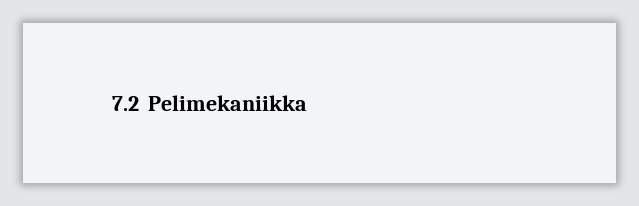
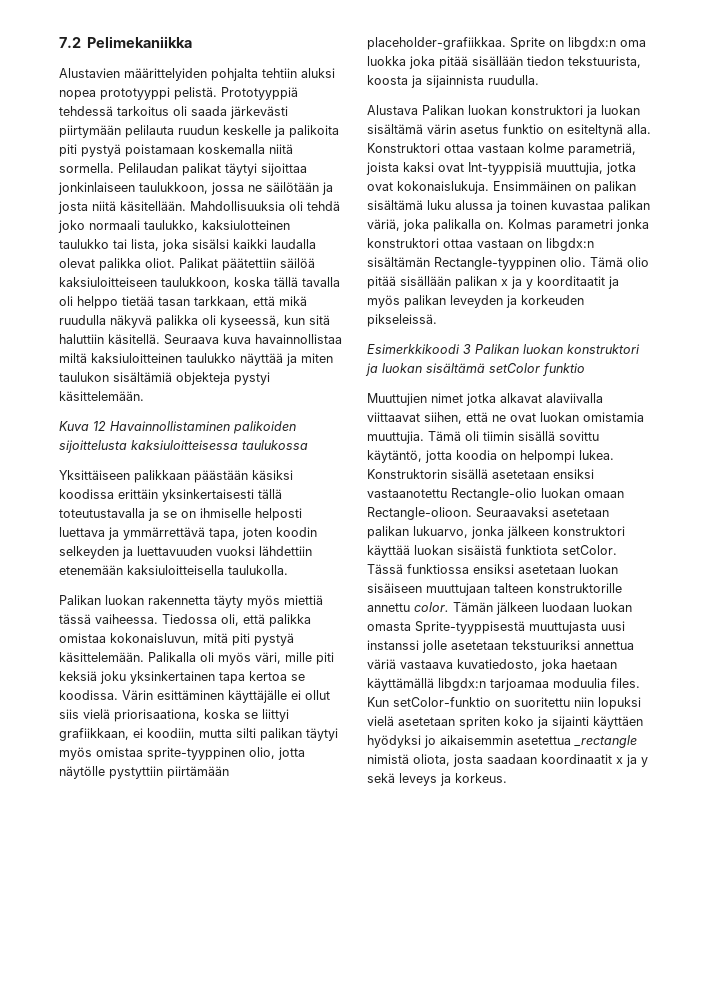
+ Alustavien määrittelyiden pohjalta tehtiin aluksi nopea prototyyppi pelistä. Prototyyppiä tehdessä tarkoitus oli saada järkevästi piirtymään pelilauta ruudun keskelle ja palikoita piti pystyä poistamaan koskemalla niitä sormella. Pelilaudan palikat täytyi sijoittaa jonkinlaiseen taulukkoon, jossa ne säilötään ja josta niitä käsitellään. Mahdollisuuksia oli tehdä joko normaali taulukko, kaksiulotteinen taulukko tai lista, joka sisälsi kaikki laudalla olevat palikka oliot. Palikat päätettiin säilöä kaksiuloitteiseen taulukkoon, koska tällä tavalla oli helppo tietää tasan tarkkaan, että mikä ruudulla näkyvä palikka oli kyseessä, kun sitä haluttiin käsitellä. Seuraava kuva havainnollistaa miltä kaksiuloitteinen taulukko näyttää ja miten taulukon sisältämiä objekteja pystyi käsittelemään.
+ Kuva 12 Havainnollistaminen palikoiden sijoittelusta kaksiuloitteisessa taulukossa
+ Yksittäiseen palikkaan päästään käsiksi koodissa erittäin yksinkertaisesti tällä toteutustavalla ja se on ihmiselle helposti luettava ja ymmärrettävä tapa, joten koodin selkeyden ja luettavuuden vuoksi lähdettiin etenemään kaksiuloitteisella taulukolla.
+ Palikan luokan rakennetta täyty myös miettiä tässä vaiheessa. Tiedossa oli, että palikka omistaa kokonaisluvun, mitä piti pystyä käsittelemään. Palikalla oli myös väri, mille piti keksiä joku yksinkertainen tapa kertoa se koodissa. Värin esittäminen käyttäjälle ei ollut siis vielä priorisaationa, koska se liittyi grafiikkaan, ei koodiin, mutta silti palikan täytyi myös omistaa sprite-tyyppinen olio, jotta näytölle pystyttiin piirtämään placeholder-grafiikkaa. Sprite on libgdx:n oma luokka joka pitää sisällään tiedon tekstuurista, koosta ja sijainnista ruudulla.
+ Alustava Palikan luokan konstruktori ja luokan sisältämä värin asetus funktio on esiteltynä alla. Konstruktori ottaa vastaan kolme parametriä, joista kaksi ovat Int-tyyppisiä muuttujia, jotka ovat kokonaislukuja. Ensimmäinen on palikan sisältämä luku alussa ja toinen kuvastaa palikan väriä, joka palikalla on. Kolmas parametri jonka konstruktori ottaa vastaan on libgdx:n sisältämän Rectangle-tyyppinen olio. Tämä olio pitää sisällään palikan x ja y koorditaatit ja myös palikan leveyden ja korkeuden pikseleissä.
+ Esimerkkikoodi 3 Palikan luokan konstruktori ja luokan sisältämä setColor funktio
+ Muuttujien nimet jotka alkavat alaviivalla viittaavat siihen, että ne ovat luokan omistamia muuttujia. Tämä oli tiimin sisällä sovittu käytäntö, jotta koodia on helpompi lukea. Konstruktorin sisällä asetetaan ensiksi vastaanotettu Rectangle-olio luokan omaan Rectangle-olioon. Seuraavaksi asetetaan palikan lukuarvo, jonka jälkeen konstruktori käyttää luokan sisäistä funktiota setColor. Tässä funktiossa ensiksi asetetaan luokan sisäiseen muuttujaan talteen konstruktorille annettu color. Tämän jälkeen luodaan luokan omasta Sprite-tyyppisestä muuttujasta uusi instanssi jolle asetetaan tekstuuriksi annettua väriä vastaava kuvatiedosto, joka haetaan käyttämällä libgdx:n tarjoamaa moduulia files. Kun setColor-funktio on suoritettu niin lopuksi vielä asetetaan spriten koko ja sijainti käyttäen hyödyksi jo aikaisemmin asetettua _rectangle nimistä oliota, josta saadaan koordinaatit x ja y sekä leveys ja korkeus.

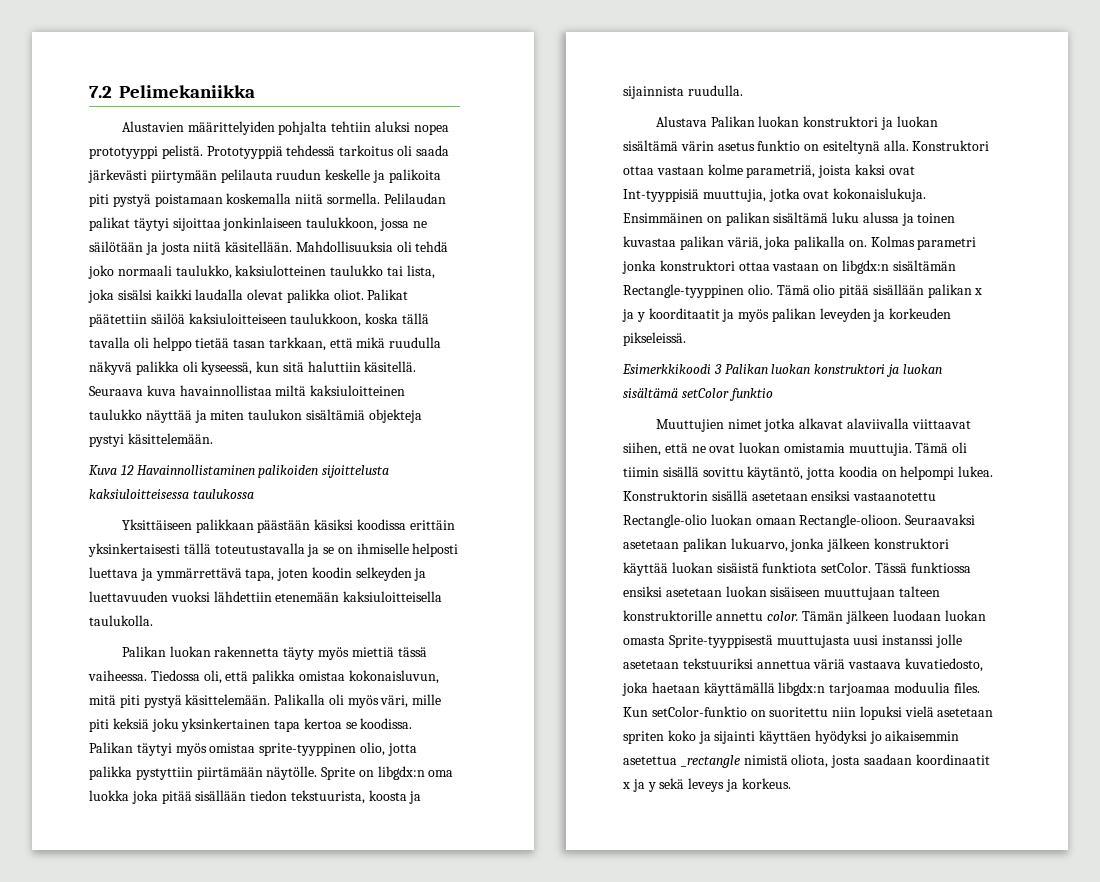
- Värin esittäminen käyttäjälle ei ollut siis vielä priorisaationa, koska se liittyi grafiikkaan, ei koodiin, mutta silti palikan täytyi myös omistaa sprite-tyyppinen olio, jotta näytölle pystyttiin piirtämään placeholder-grafiikkaa.
+ Palikan täytyi myös omistaa sprite-tyyppinen olio, jotta palikka pystyttiin piirtämään näytölle.

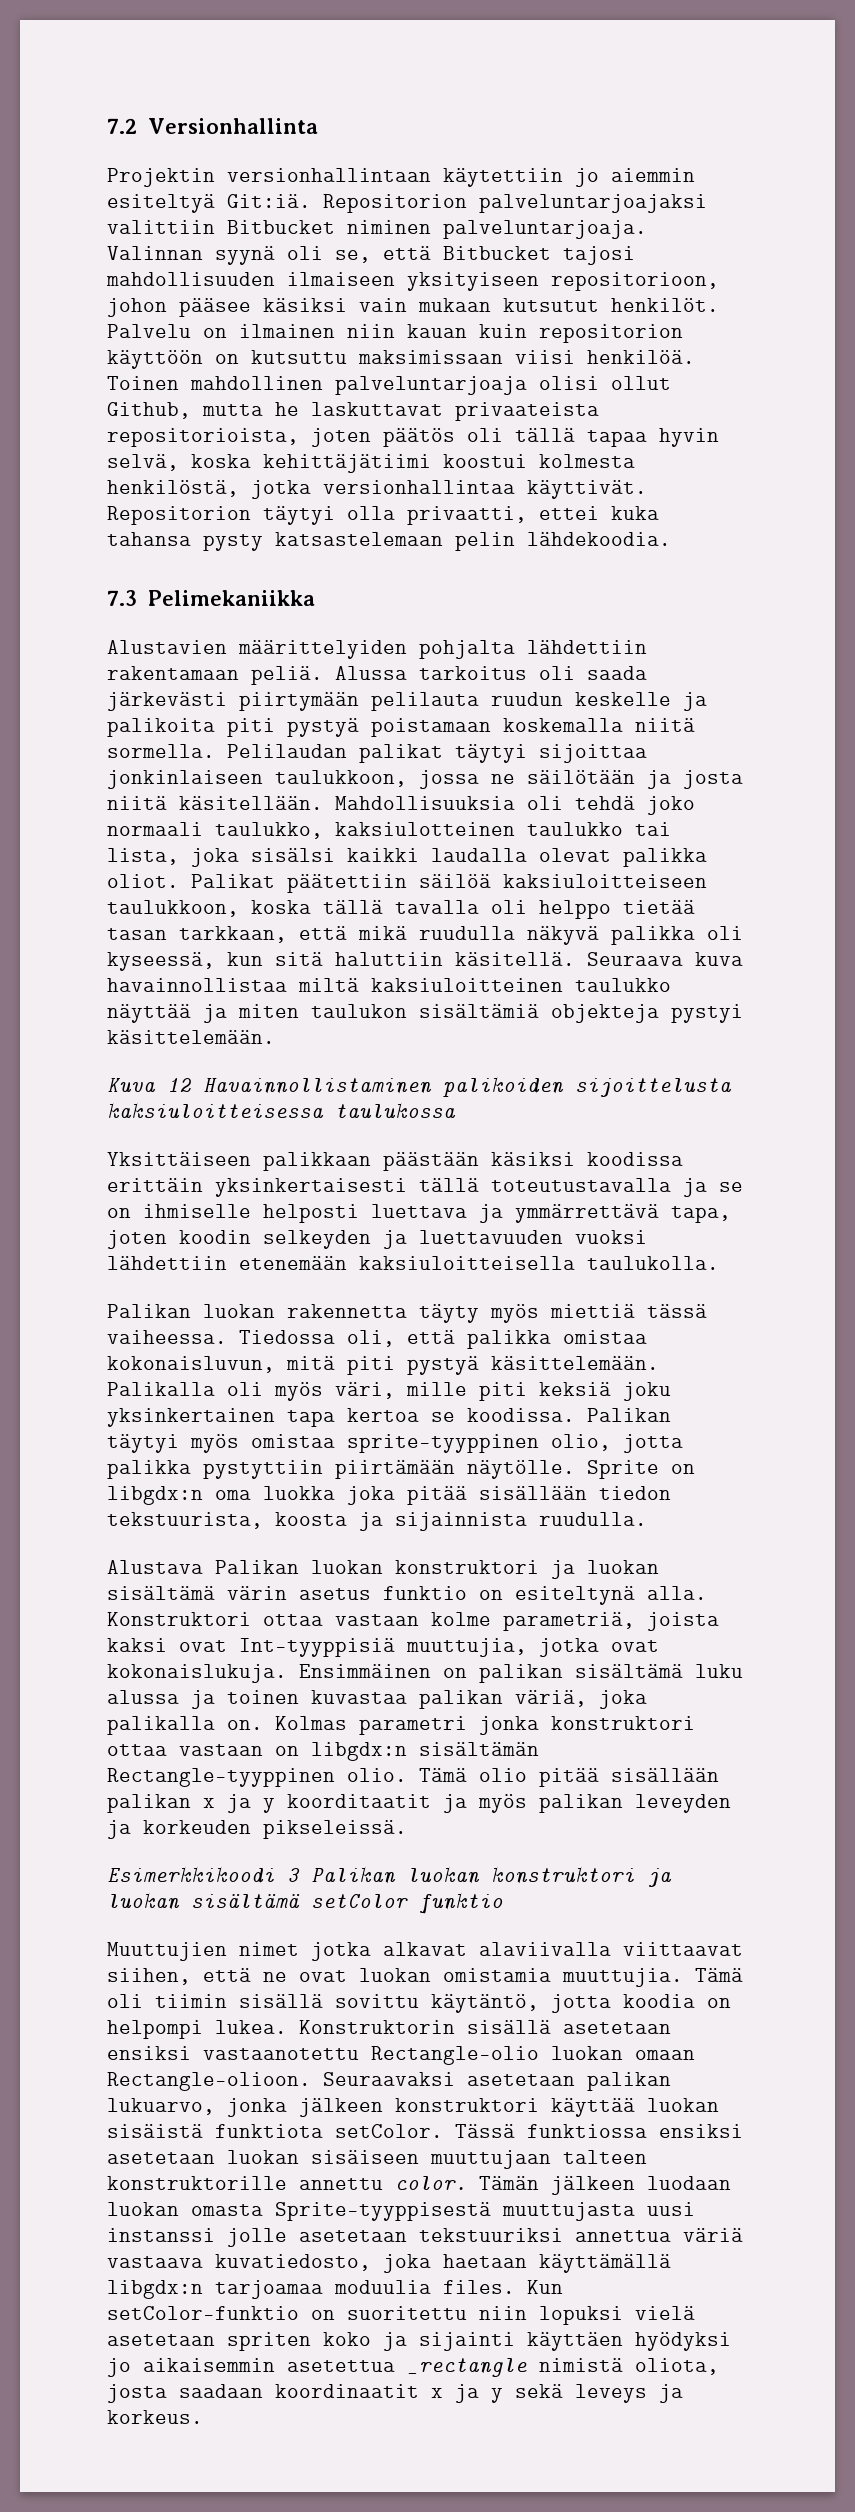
- 7.2 Pelimekaniikka
- Alustavien määrittelyiden pohjalta tehtiin aluksi nopea prototyyppi pelistä. Prototyyppiä tehdessä tarkoitus oli saada järkevästi piirtymään pelilauta ruudun keskelle ja palikoita piti pystyä poistamaan koskemalla niitä sormella.
+ 7.2 Versionhallinta
+ Projektin versionhallintaan käytettiin jo aiemmin esiteltyä Git:iä. Repositorion palveluntarjoajaksi valittiin Bitbucket niminen palveluntarjoaja. Valinnan syynä oli se, että Bitbucket tajosi mahdollisuuden ilmaiseen yksityiseen repositorioon, johon pääsee käsiksi vain mukaan kutsutut henkilöt. Palvelu on ilmainen niin kauan kuin repositorion käyttöön on kutsuttu maksimissaan viisi henkilöä. Toinen mahdollinen palveluntarjoaja olisi ollut Github, mutta he laskuttavat privaateista repositorioista, joten päätös oli tällä tapaa hyvin selvä, koska kehittäjätiimi koostui kolmesta henkilöstä, jotka versionhallintaa käyttivät. Repositorion täytyi olla privaatti, ettei kuka tahansa pysty katsastelemaan pelin lähdekoodia.
+ 7.3 Pelimekaniikka
+ Alustavien määrittelyiden pohjalta lähdettiin rakentamaan peliä. Alussa tarkoitus oli saada järkevästi piirtymään pelilauta ruudun keskelle ja palikoita piti pystyä poistamaan koskemalla niitä sormella.

